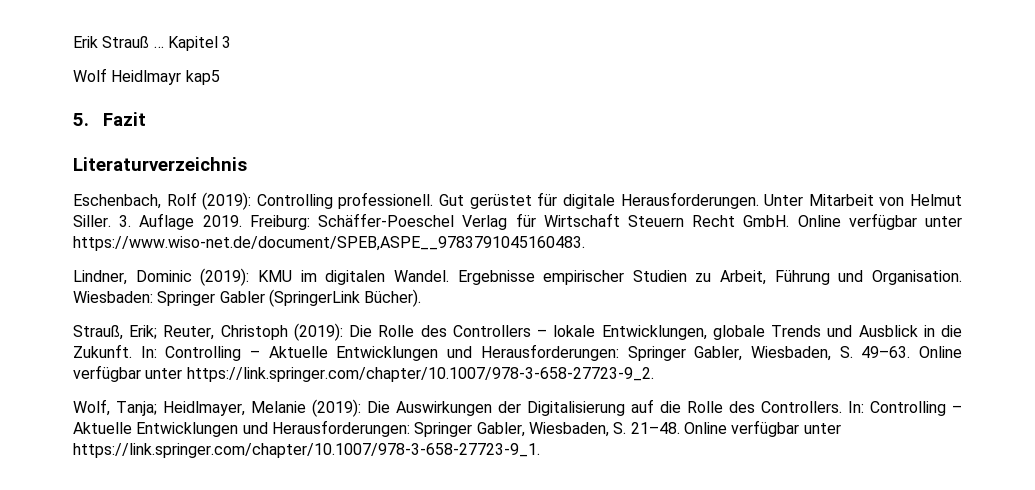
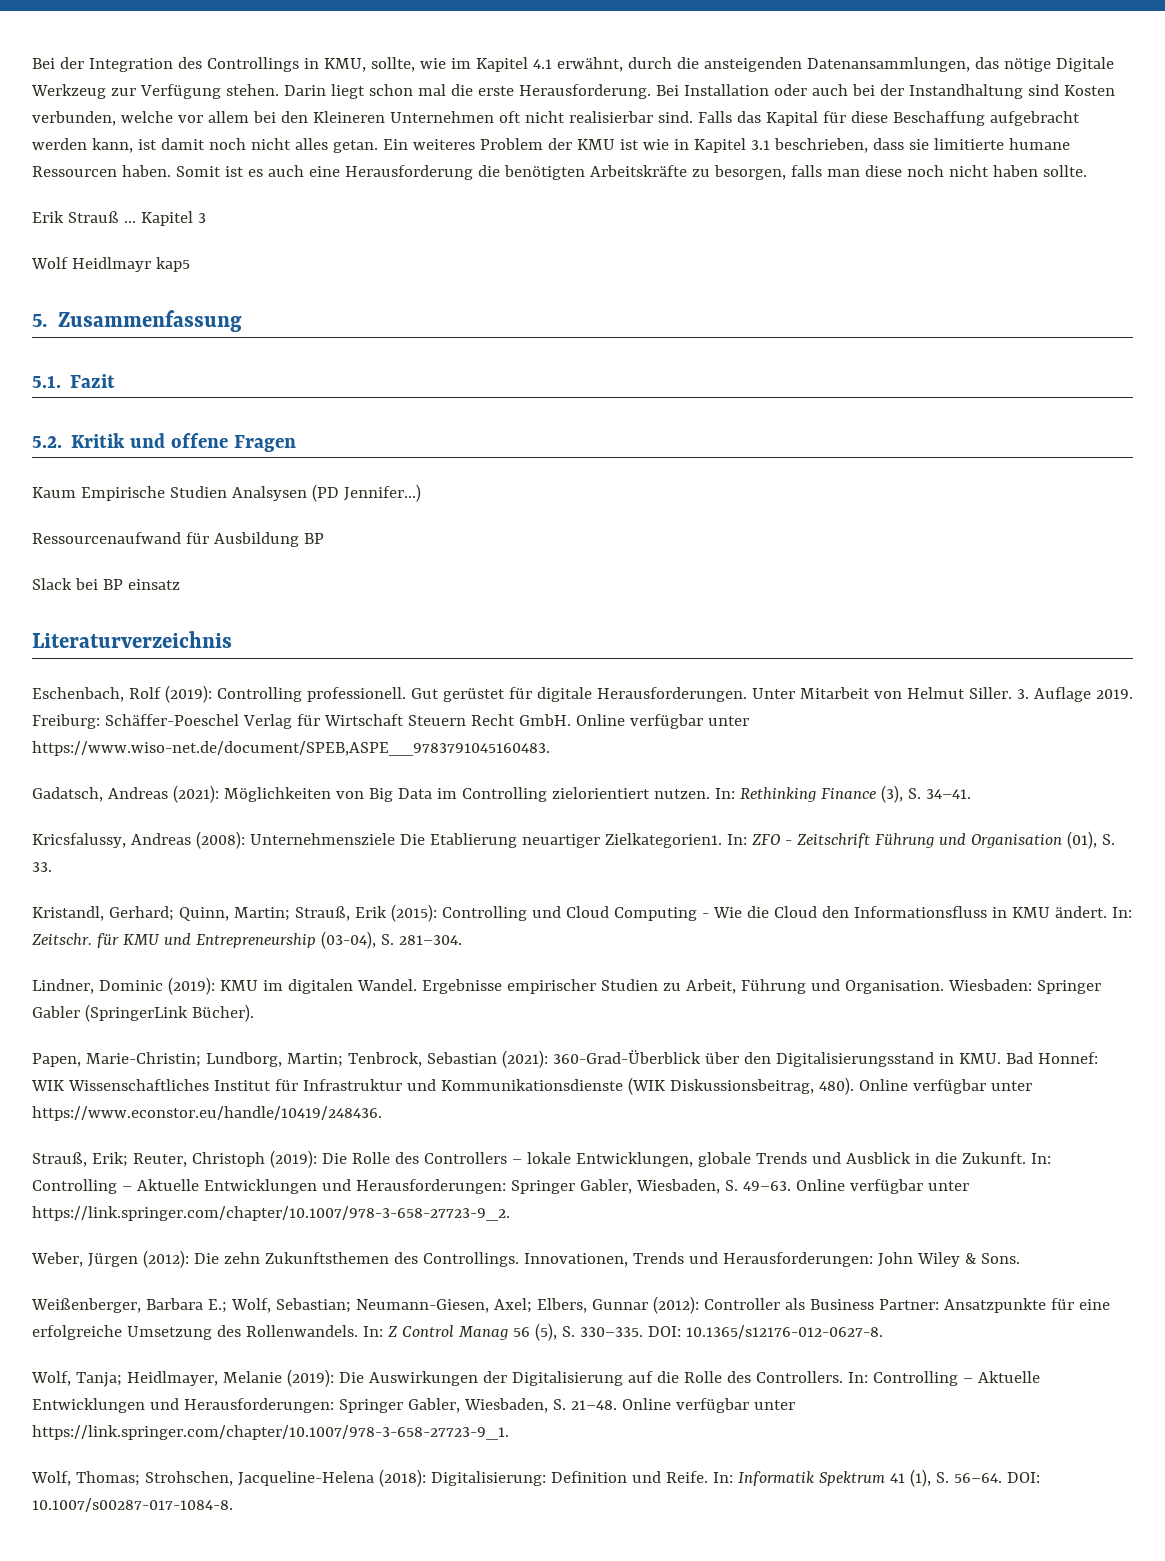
+ Bei der Integration des Controllings in KMU, sollte, wie im Kapitel 4.1 erwähnt, durch die ansteigenden Datenansammlungen, das nötige Digitale Werkzeug zur Verfügung stehen. Darin liegt schon mal die erste Herausforderung. Bei Installation oder auch bei der Instandhaltung sind Kosten verbunden, welche vor allem bei den Kleineren Unternehmen oft nicht realisierbar sind. Falls das Kapital für diese Beschaffung aufgebracht werden kann, ist damit noch nicht alles getan. Ein weiteres Problem der KMU ist wie in Kapitel 3.1 beschrieben, dass sie limitierte humane Ressourcen haben. Somit ist es auch eine Herausforderung die benötigten Arbeitskräfte zu besorgen, falls man diese noch nicht haben sollte.
- 5. Fazit
+ 5. Zusammenfassung
+ 5.1. Fazit
+ 5.2. Kritik und offene Fragen
+ Kaum Empirische Studien Analsysen (PD Jennifer…)
+ Ressourcenaufwand für Ausbildung BP
+ Slack bei BP einsatz
+ Gadatsch, Andreas (2021): Möglichkeiten von Big Data im Controlling zielorientiert nutzen. In: Rethinking Finance (3), S. 34–41.
+ Kricsfalussy, Andreas (2008): Unternehmensziele Die Etablierung neuartiger Zielkategorien1. In: ZFO - Zeitschrift Führung und Organisation (01), S. 33.
+ Kristandl, Gerhard; Quinn, Martin; Strauß, Erik (2015): Controlling und Cloud Computing - Wie die Cloud den Informationsfluss in KMU ändert. In: Zeitschr. für KMU und Entrepreneurship (03-04), S. 281–304.
+ Papen, Marie-Christin; Lundborg, Martin; Tenbrock, Sebastian (2021): 360-Grad-Überblick über den Digitalisierungsstand in KMU. Bad Honnef: WIK Wissenschaftliches Institut für Infrastruktur und Kommunikationsdienste (WIK Diskussionsbeitrag, 480). Online verfügbar unter https://www.econstor.eu/handle/10419/248436.
+ Weber, Jürgen (2012): Die zehn Zukunftsthemen des Controllings. Innovationen, Trends und Herausforderungen: John Wiley & Sons.
+ Weißenberger, Barbara E.; Wolf, Sebastian; Neumann-Giesen, Axel; Elbers, Gunnar (2012): Controller als Business Partner: Ansatzpunkte für eine erfolgreiche Umsetzung des Rollenwandels. In: Z Control Manag 56 (5), S. 330–335. DOI: 10.1365/s12176-012-0627-8.
+ Wolf, Thomas; Strohschen, Jacqueline-Helena (2018): Digitalisierung: Definition und Reife. In: Informatik Spektrum 41 (1), S. 56–64. DOI: 10.1007/s00287-017-1084-8.

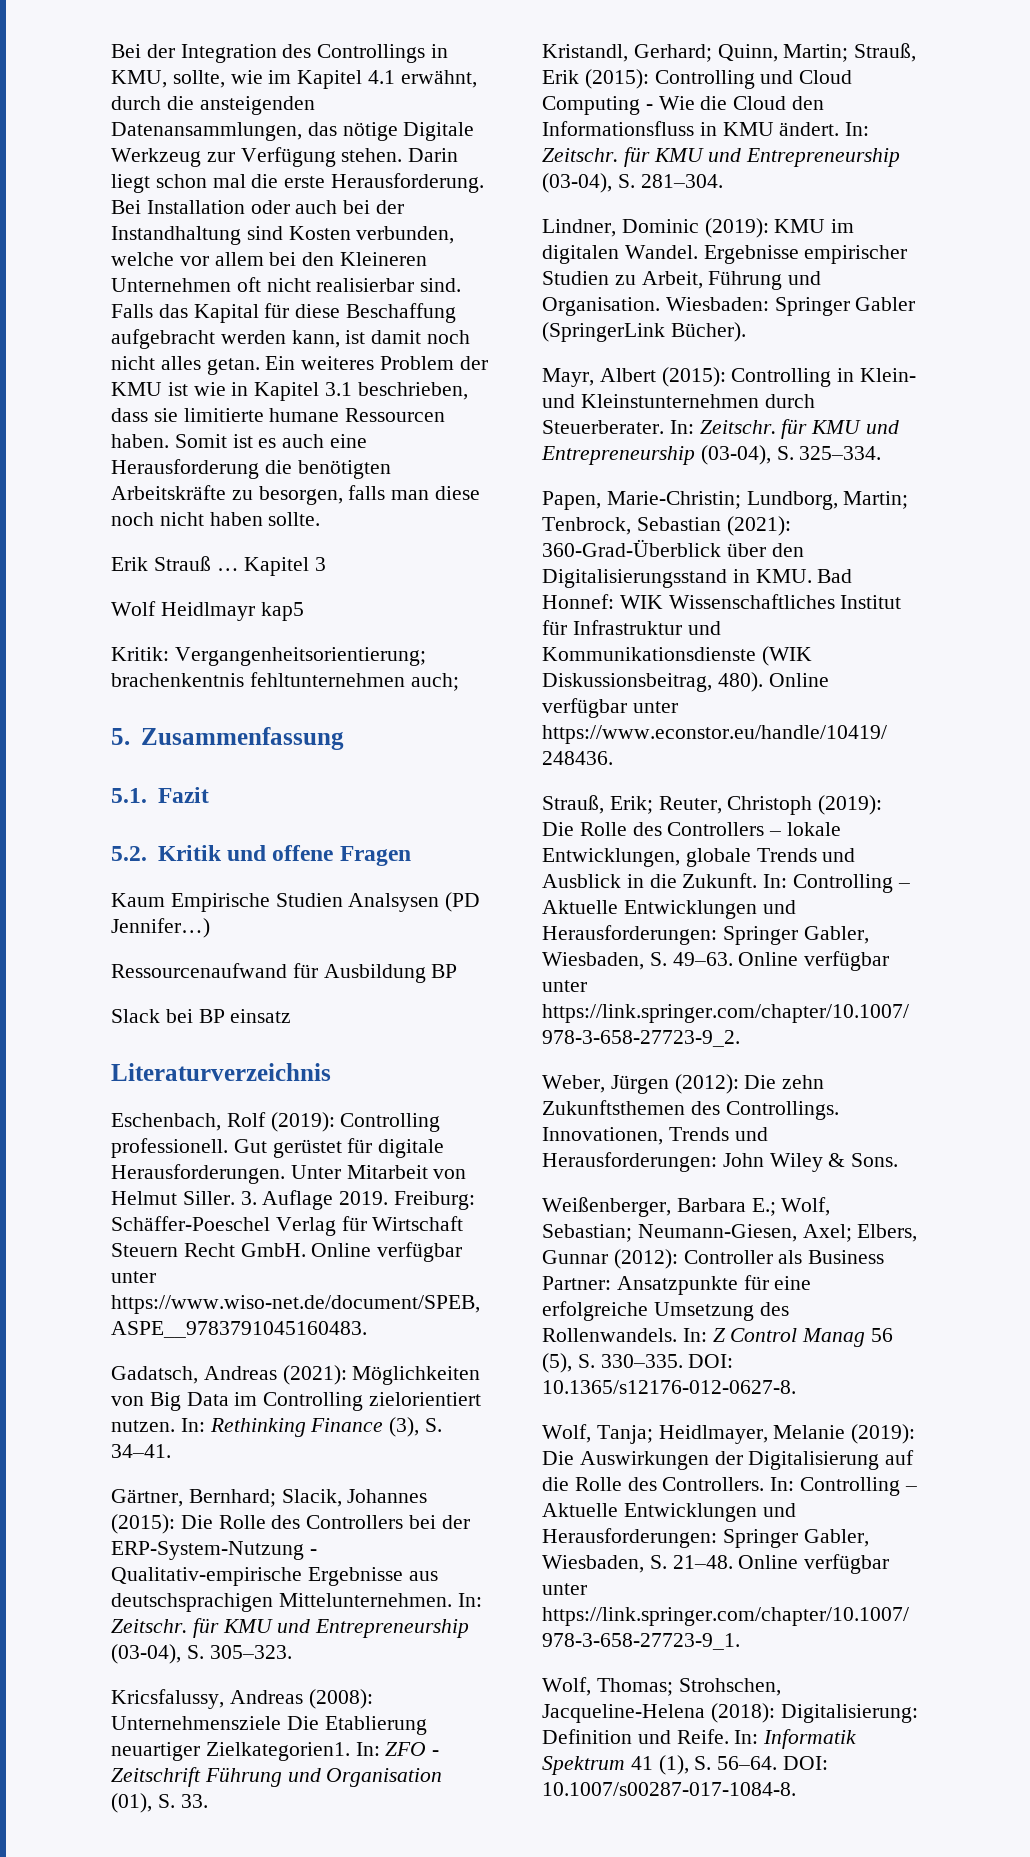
+ Kritik: Vergangenheitsorientierung; brachenkentnis fehltunternehmen auch;
+ Gärtner, Bernhard; Slacik, Johannes (2015): Die Rolle des Controllers bei der ERP-System-Nutzung - Qualitativ-empirische Ergebnisse aus deutschsprachigen Mittelunternehmen. In: Zeitschr. für KMU und Entrepreneurship (03-04), S. 305–323.
+ Mayr, Albert (2015): Controlling in Klein- und Kleinstunternehmen durch Steuerberater. In: Zeitschr. für KMU und Entrepreneurship (03-04), S. 325–334.

